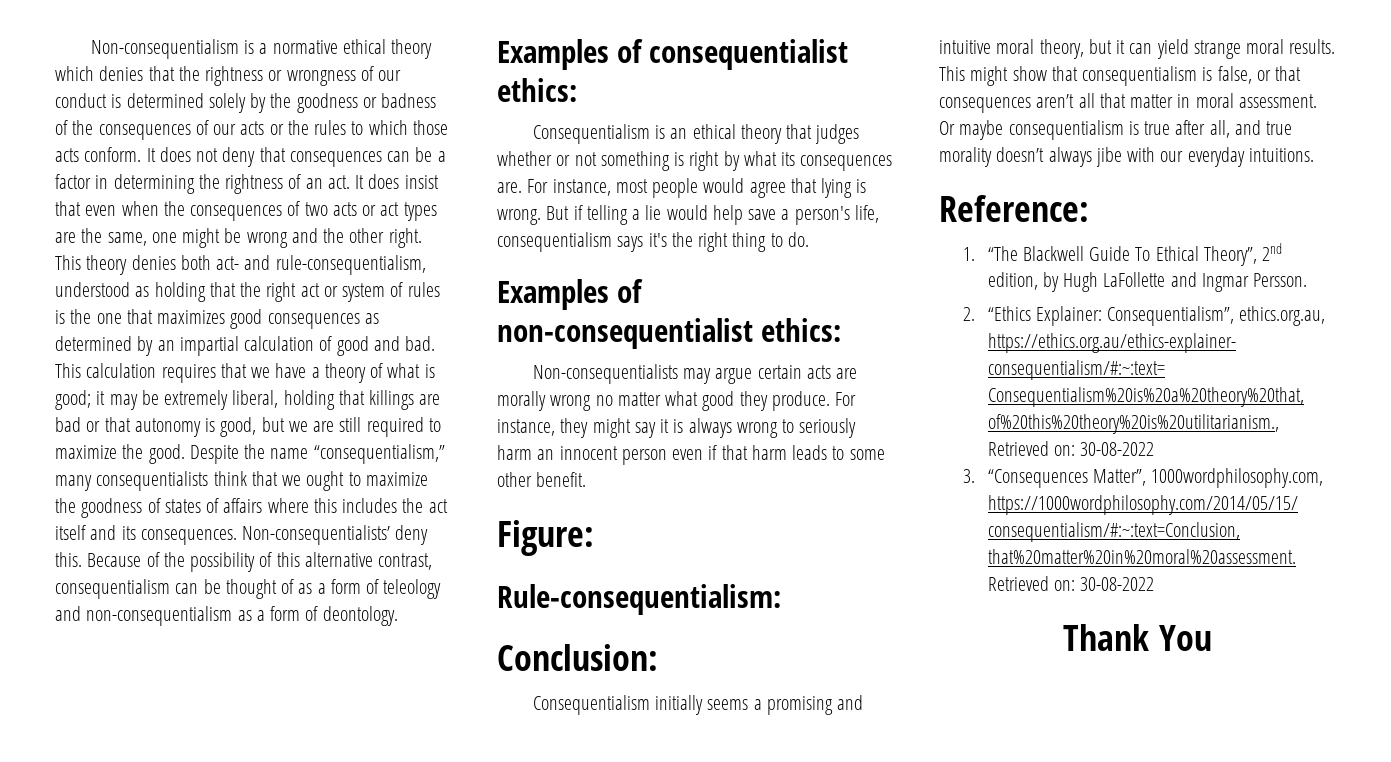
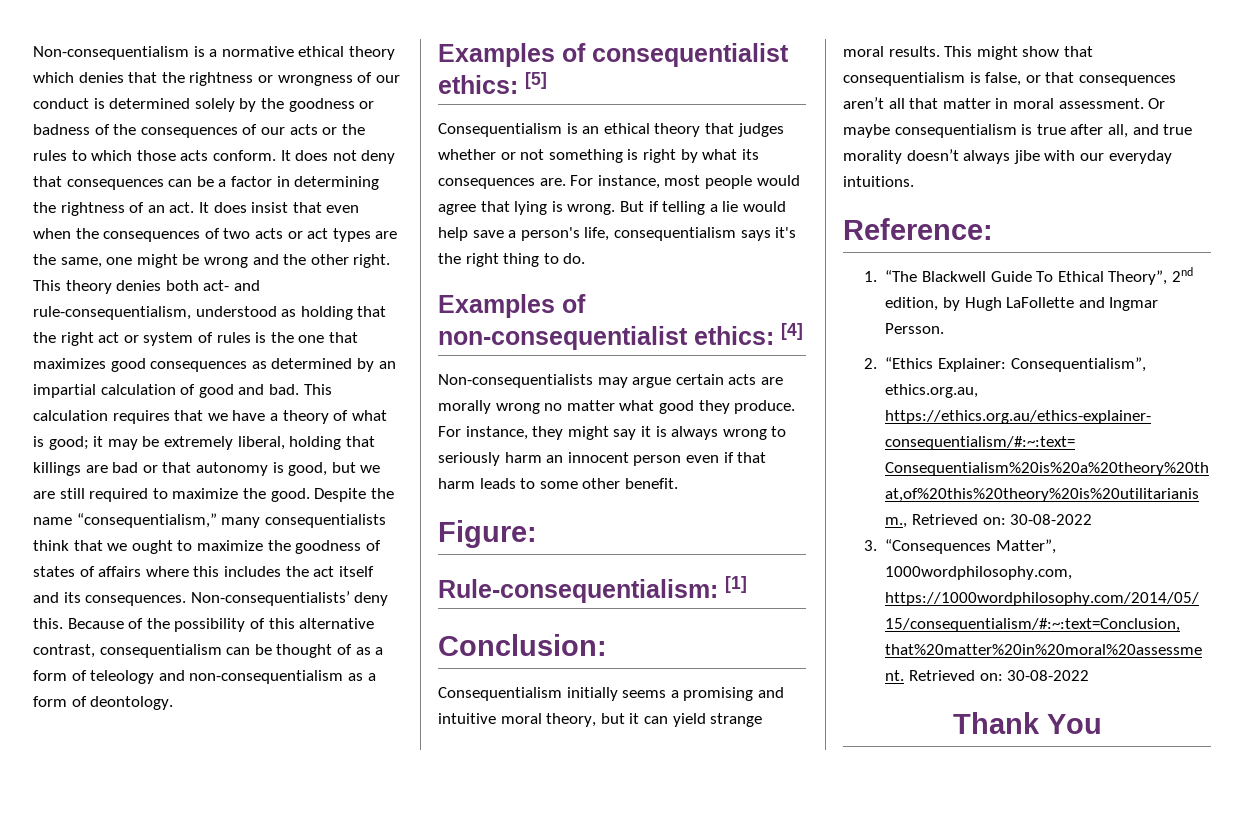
- Examples of consequentialist ethics:
+ Examples of consequentialist ethics: [5]
- Examples of non-consequentialist ethics:
+ Examples of non-consequentialist ethics: [4]
- Rule-consequentialism:
+ Rule-consequentialism: [1]

